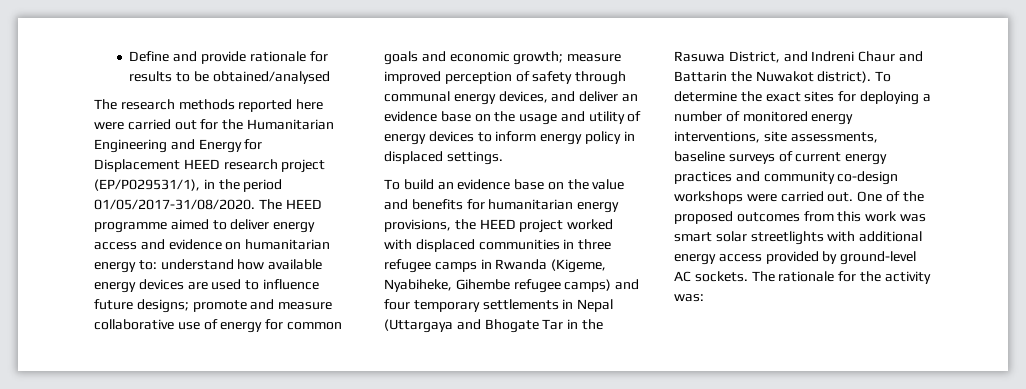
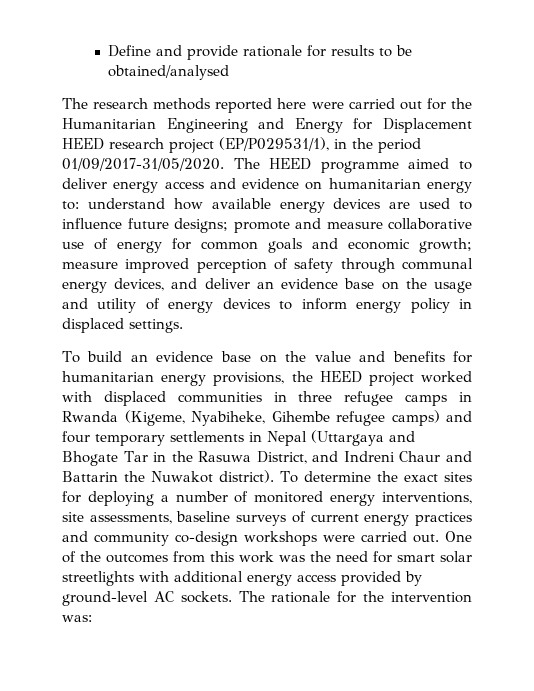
- The research methods reported here were carried out for the Humanitarian Engineering and Energy for Displacement HEED research project (EP/P029531/1), in the period 01/05/2017-31/08/2020.
+ The research methods reported here were carried out for the Humanitarian Engineering and Energy for Displacement HEED research project (EP/P029531/1), in the period 01/09/2017-31/05/2020.
- One of the proposed outcomes from this work was smart solar streetlights with additional energy access provided by ground-level AC sockets.
+ One of the outcomes from this work was the need for smart solar streetlights with additional energy access provided by ground-level AC sockets.
- The rationale for the activity was:
+ The rationale for the intervention was:

